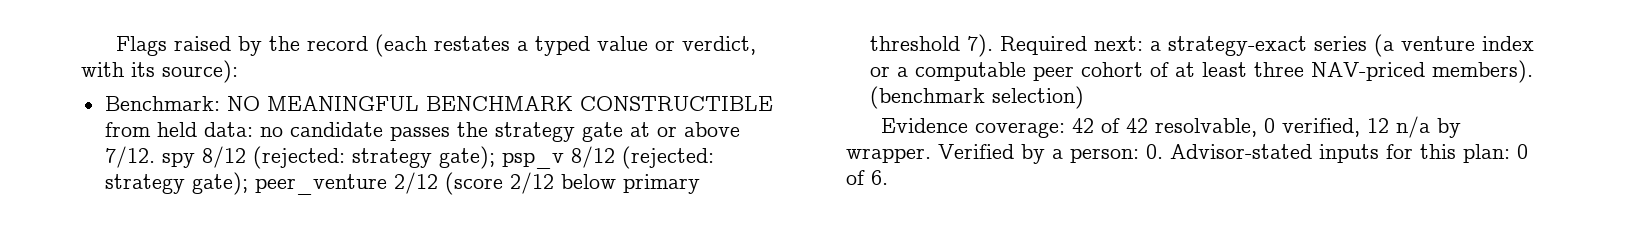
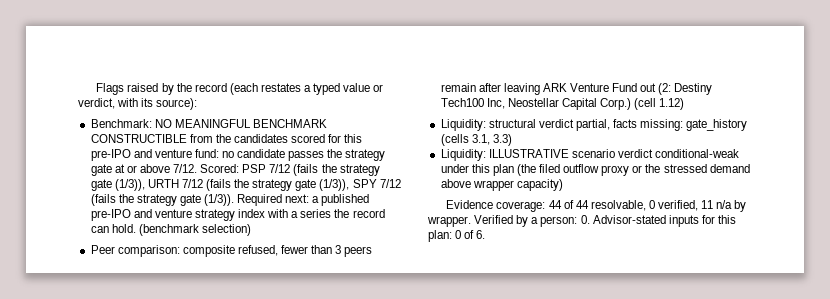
- Benchmark: NO MEANINGFUL BENCHMARK CONSTRUCTIBLE from held data: no candidate passes the strategy gate at or above 7/12. spy 8/12 (rejected: strategy gate); psp_v 8/12 (rejected: strategy gate); peer_venture 2/12 (score 2/12 below primary threshold 7). Required next: a strategy-exact series (a venture index or a computable peer cohort of at least three NAV-priced members). (benchmark selection)
+ Benchmark: NO MEANINGFUL BENCHMARK CONSTRUCTIBLE from the candidates scored for this pre-IPO and venture fund: no candidate passes the strategy gate at or above 7/12. Scored: PSP 7/12 (fails the strategy gate (1/3)), URTH 7/12 (fails the strategy gate (1/3)), SPY 7/12 (fails the strategy gate (1/3)). Required next: a published pre-IPO and venture strategy index with a series the record can hold. (benchmark selection)
+ Peer comparison: composite refused, fewer than 3 peers remain after leaving ARK Venture Fund out (2: Destiny Tech100 Inc, Neostellar Capital Corp.) (cell 1.12)
+ Liquidity: structural verdict partial, facts missing: gate_history (cells 3.1, 3.3)
+ Liquidity: ILLUSTRATIVE scenario verdict conditional-weak under this plan (the filed outflow proxy or the stressed demand above wrapper capacity)
- Evidence coverage: 42 of 42 resolvable, 0 verified, 12 n/a by wrapper.
+ Evidence coverage: 44 of 44 resolvable, 0 verified, 11 n/a by wrapper.

